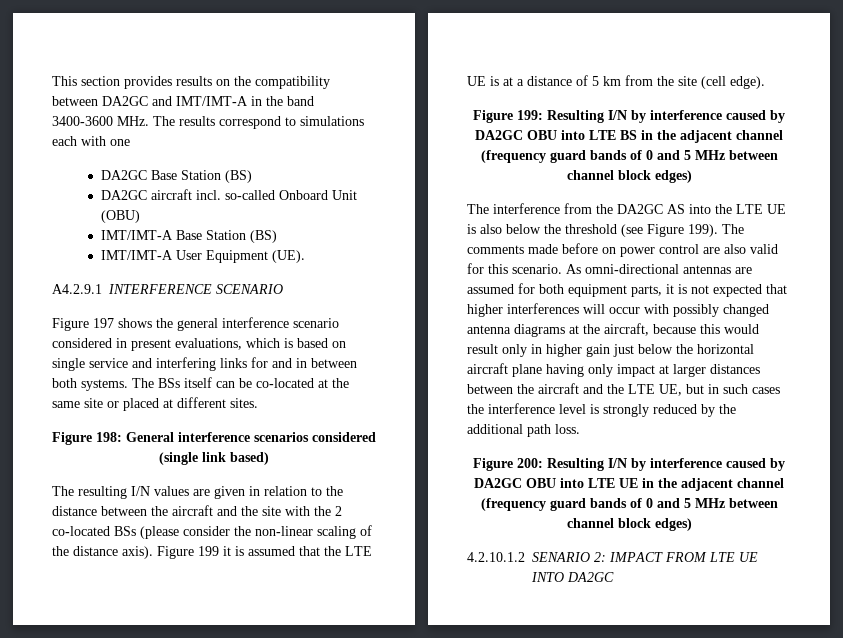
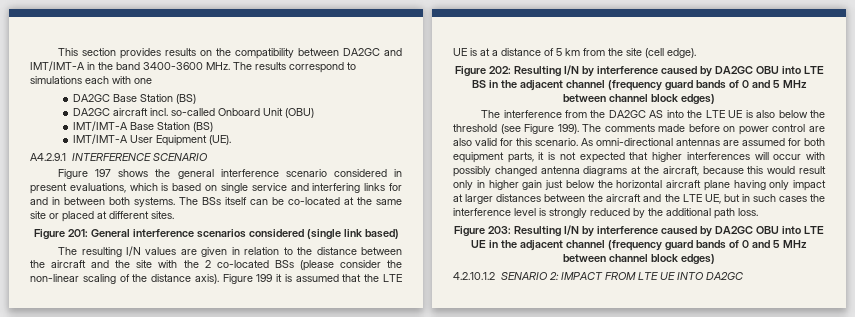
- Figure 198: General interference scenarios considered (single link based)
+ Figure 201: General interference scenarios considered (single link based)
- Figure 199: Resulting I/N by interference caused by DA2GC OBU into LTE BS in the adjacent channel (frequency guard bands of 0 and 5 MHz between channel block edges)
+ Figure 202: Resulting I/N by interference caused by DA2GC OBU into LTE BS in the adjacent channel (frequency guard bands of 0 and 5 MHz between channel block edges)
- Figure 200: Resulting I/N by interference caused by DA2GC OBU into LTE UE in the adjacent channel (frequency guard bands of 0 and 5 MHz between channel block edges)
+ Figure 203: Resulting I/N by interference caused by DA2GC OBU into LTE UE in the adjacent channel (frequency guard bands of 0 and 5 MHz between channel block edges)

